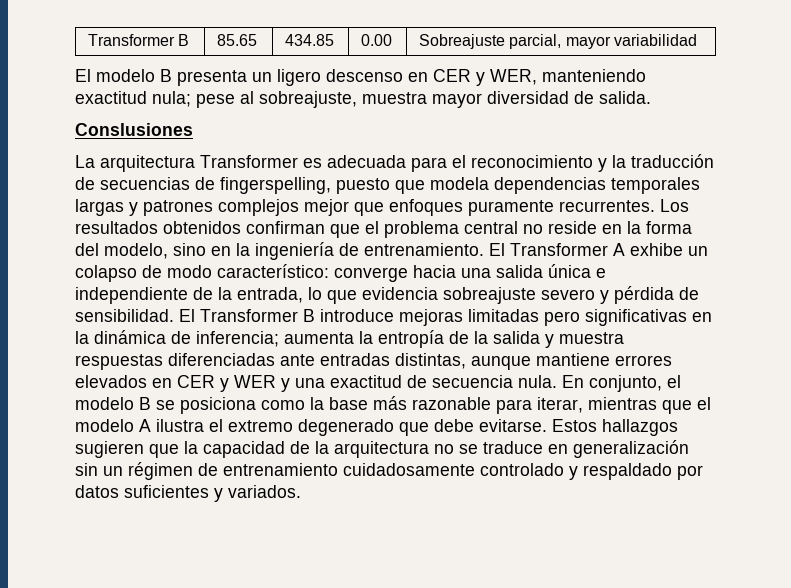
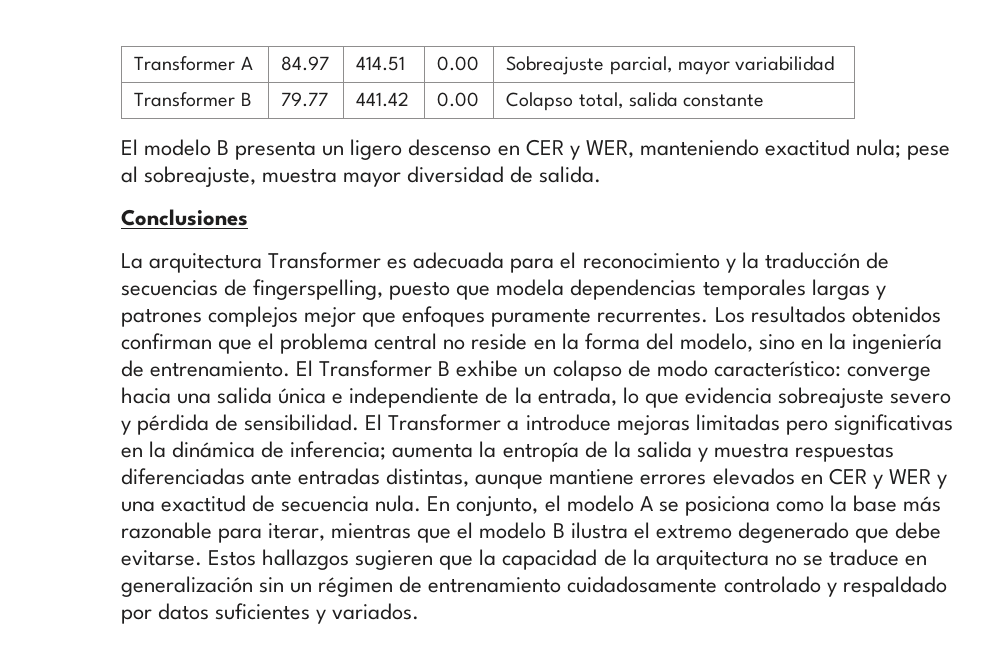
- Transformer B | 85.65 | 434.85 | 0.00 | Sobreajuste parcial, mayor variabilidad
+ Transformer A | 84.97 | 414.51 | 0.00 | Sobreajuste parcial, mayor variabilidad
+ Transformer B | 79.77 | 441.42 | 0.00 | Colapso total, salida constante
- Conslusiones
+ Conclusiones
- El Transformer A exhibe un colapso de modo característico: converge hacia una salida única e independiente de la entrada, lo que evidencia sobreajuste severo y pérdida de sensibilidad.
+ El Transformer B exhibe un colapso de modo característico: converge hacia una salida única e independiente de la entrada, lo que evidencia sobreajuste severo y pérdida de sensibilidad.
- El Transformer B introduce mejoras limitadas pero significativas en la dinámica de inferencia; aumenta la entropía de la salida y muestra respuestas diferenciadas ante entradas distintas, aunque mantiene errores elevados en CER y WER y una exactitud de secuencia nula.
+ El Transformer a introduce mejoras limitadas pero significativas en la dinámica de inferencia; aumenta la entropía de la salida y muestra respuestas diferenciadas ante entradas distintas, aunque mantiene errores elevados en CER y WER y una exactitud de secuencia nula.
- En conjunto, el modelo B se posiciona como la base más razonable para iterar, mientras que el modelo A ilustra el extremo degenerado que debe evitarse.
+ En conjunto, el modelo A se posiciona como la base más razonable para iterar, mientras que el modelo B ilustra el extremo degenerado que debe evitarse.

